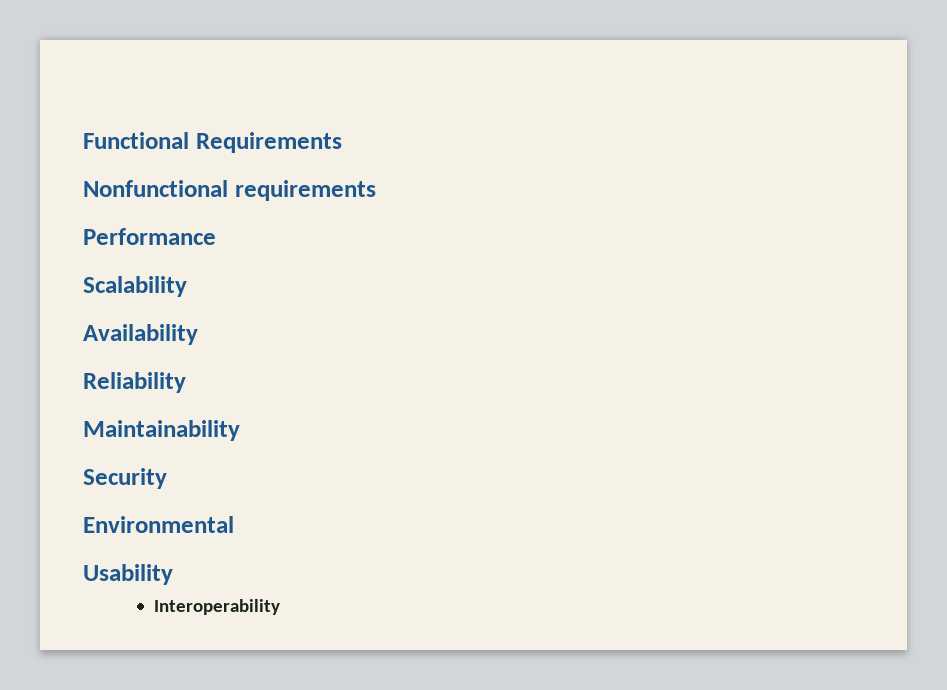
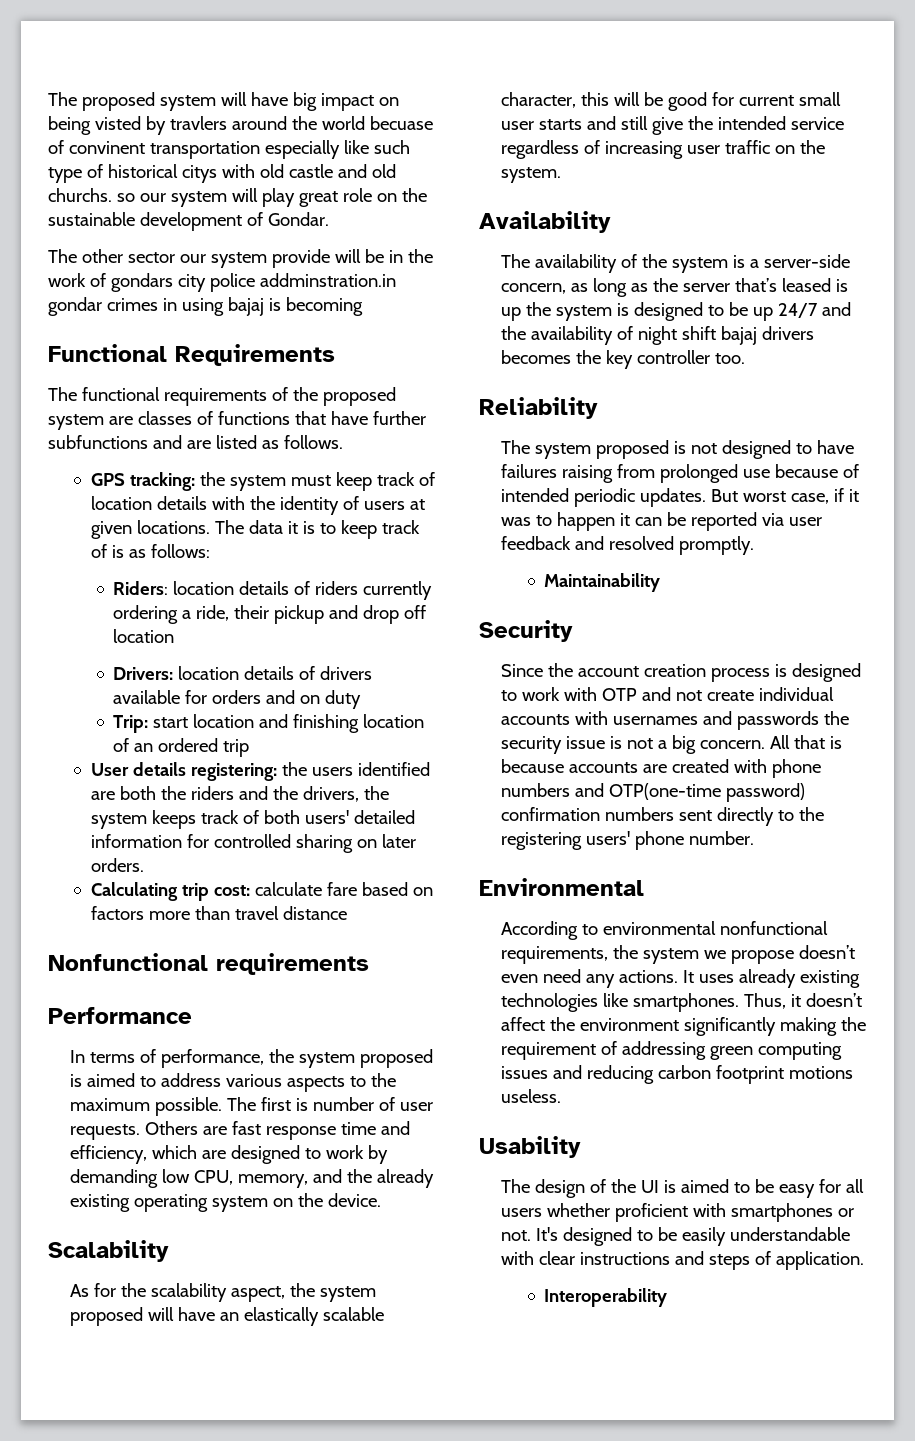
+ The proposed system will have big impact on being visted by travlers around the world becuase of convinent transportation especially like such type of historical citys with old castle and old churchs. so our system will play great role on the sustainable development of Gondar.
+ The other sector our system provide will be in the work of gondars city police addminstration.in gondar crimes in using bajaj is becoming
  Functional Requirements
+ The functional requirements of the proposed system are classes of functions that have further subfunctions and are listed as follows.
+ GPS tracking: the system must keep track of location details with the identity of users at given locations. The data it is to keep track of is as follows:
+ Riders: location details of riders currently ordering a ride, their pickup and drop off location
+ Drivers: location details of drivers available for orders and on duty
+ Trip: start location and finishing location of an ordered trip
+ User details registering: the users identified are both the riders and the drivers, the system keeps track of both users' detailed information for controlled sharing on later orders.
+ Calculating trip cost: calculate fare based on factors more than travel distance
  Nonfunctional requirements
  Performance
+ In terms of performance, the system proposed is aimed to address various aspects to the maximum possible. The first is number of user requests. Others are fast response time and efficiency, which are designed to work by demanding low CPU, memory, and the already existing operating system on the device.
  Scalability
+ As for the scalability aspect, the system proposed will have an elastically scalable character, this will be good for current small user starts and still give the intended service regardless of increasing user traffic on the system.
  Availability
+ The availability of the system is a server-side concern, as long as the server that’s leased is up the system is designed to be up 24/7 and the availability of night shift bajaj drivers becomes the key controller too.
  Reliability
+ The system proposed is not designed to have failures raising from prolonged use because of intended periodic updates. But worst case, if it was to happen it can be reported via user feedback and resolved promptly.
  Maintainability
  Security
+ Since the account creation process is designed to work with OTP and not create individual accounts with usernames and passwords the security issue is not a big concern. All that is because accounts are created with phone numbers and OTP(one-time password) confirmation numbers sent directly to the registering users' phone number.
  Environmental
+ According to environmental nonfunctional requirements, the system we propose doesn’t even need any actions. It uses already existing technologies like smartphones. Thus, it doesn’t affect the environment significantly making the requirement of addressing green computing issues and reducing carbon footprint motions useless.
  Usability
+ The design of the UI is aimed to be easy for all users whether proficient with smartphones or not. It's designed to be easily understandable with clear instructions and steps of application.

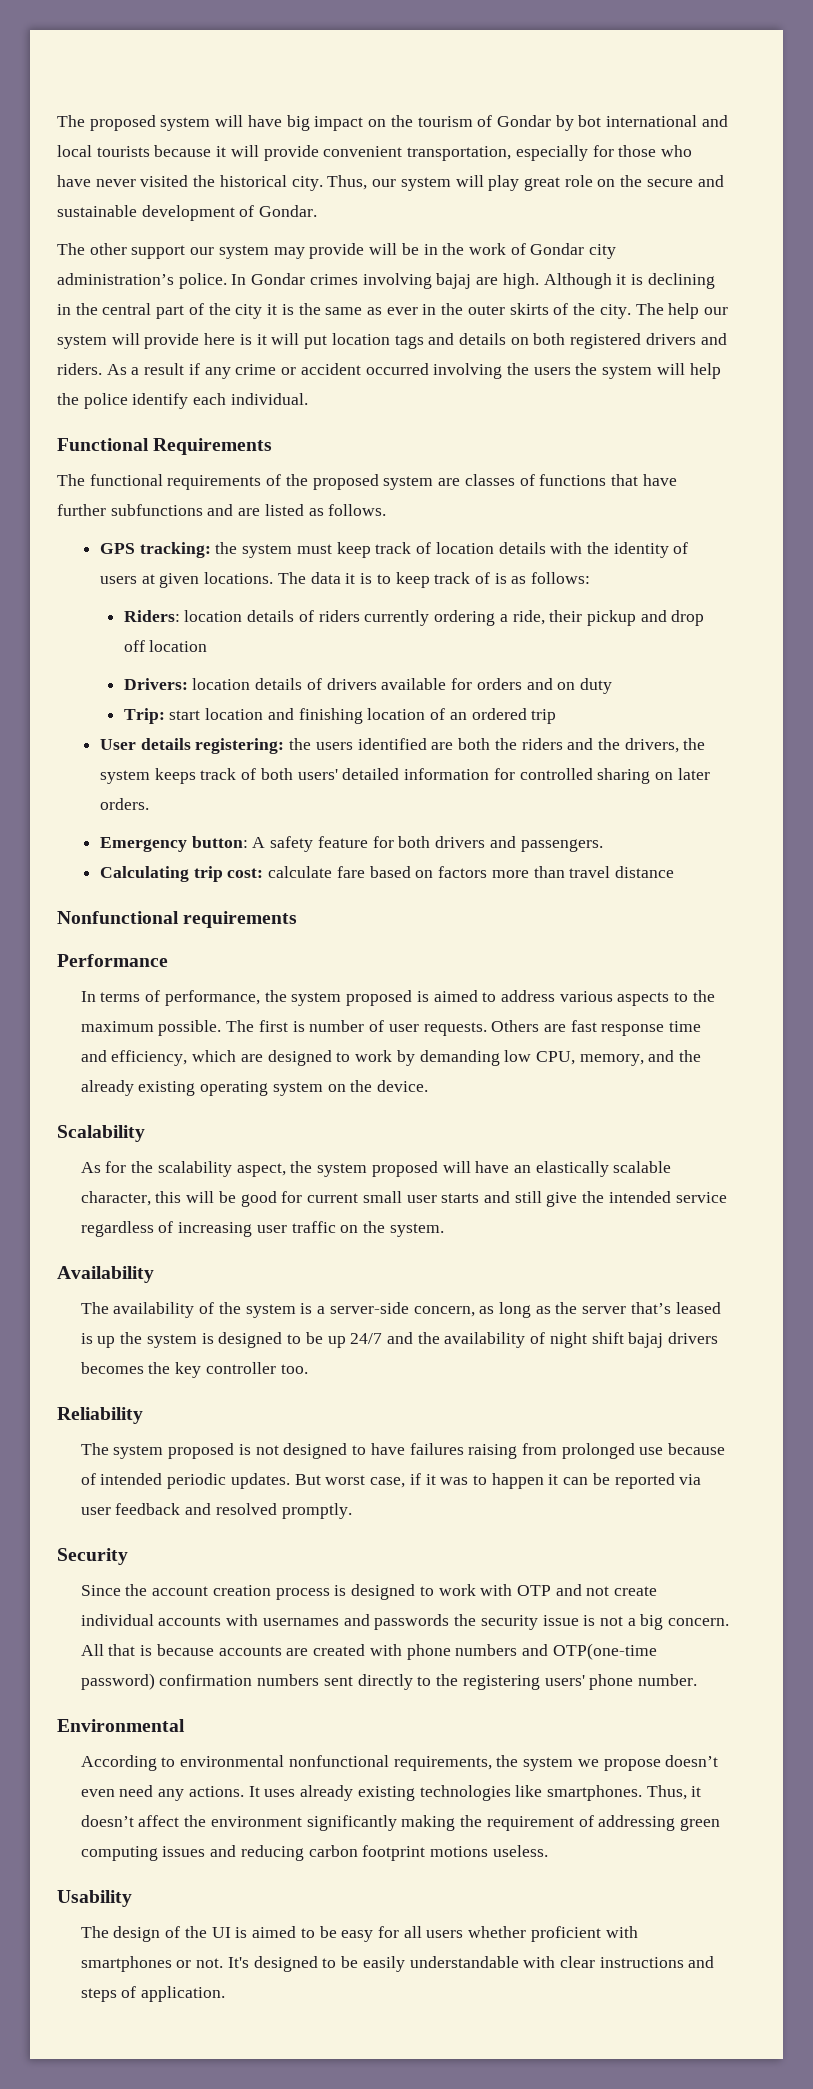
- The proposed system will have big impact on being visted by travlers around the world becuase of convinent transportation especially like such type of historical citys with old castle and old churchs. so our system will play great role on the sustainable development of Gondar.
+ The proposed system will have big impact on the tourism of Gondar by bot international and local tourists because it will provide convenient transportation, especially for those who have never visited the historical city. Thus, our system will play great role on the secure and sustainable development of Gondar.
- The other sector our system provide will be in the work of gondars city police addminstration.in gondar crimes in using bajaj is becoming
+ The other support our system may provide will be in the work of Gondar city administration’s police. In Gondar crimes involving bajaj are high. Although it is declining in the central part of the city it is the same as ever in the outer skirts of the city. The help our system will provide here is it will put location tags and details on both registered drivers and riders. As a result if any crime or accident occurred involving the users the system will help the police identify each individual.
+ Emergency button: A safety feature for both drivers and passengers.
- Maintainability
- Interoperability

